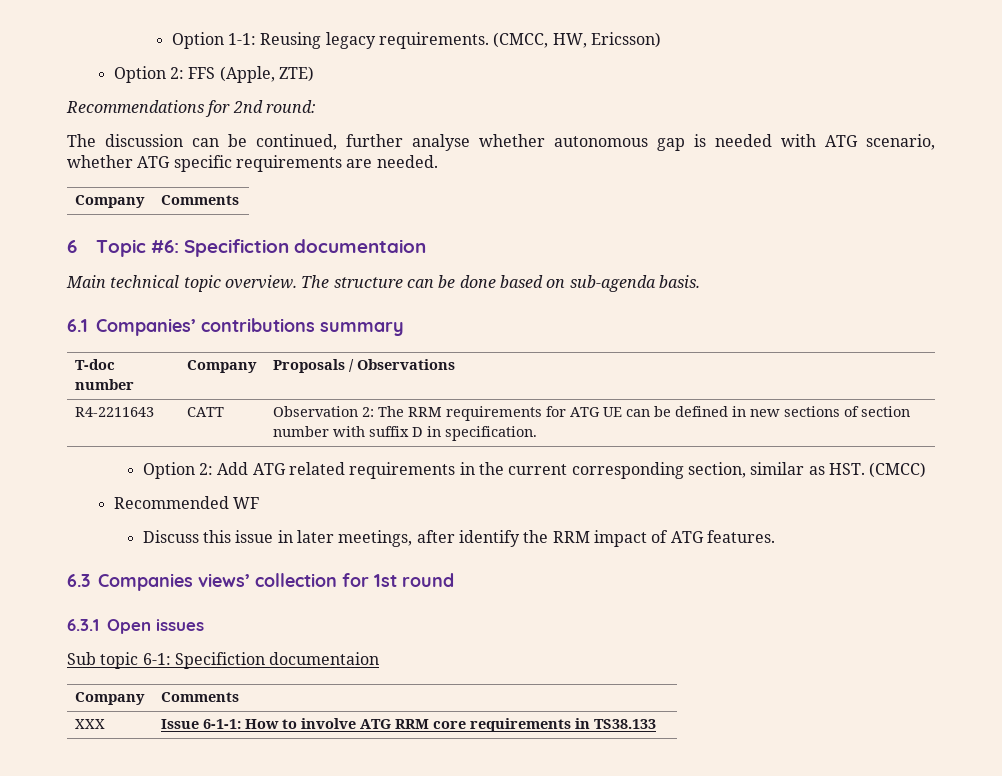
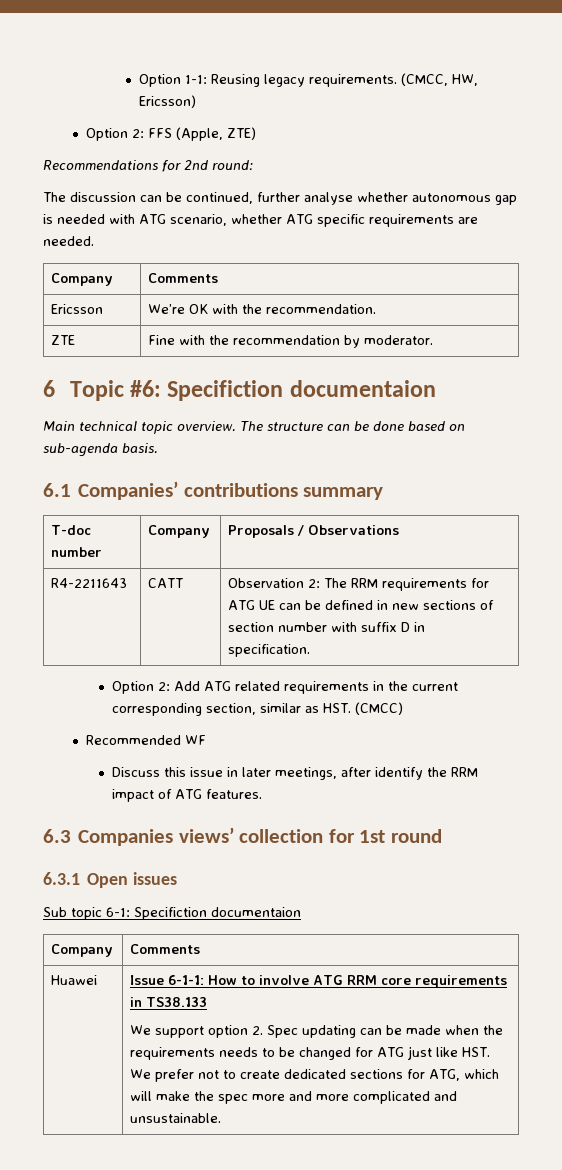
+ Ericsson | We’re OK with the recommendation.
+ ZTE | Fine with the recommendation by moderator.
- XXX
+ Huawei
+ We support option 2. Spec updating can be made when the requirements needs to be changed for ATG just like HST. We prefer not to create dedicated sections for ATG, which will make the spec more and more complicated and unsustainable.

